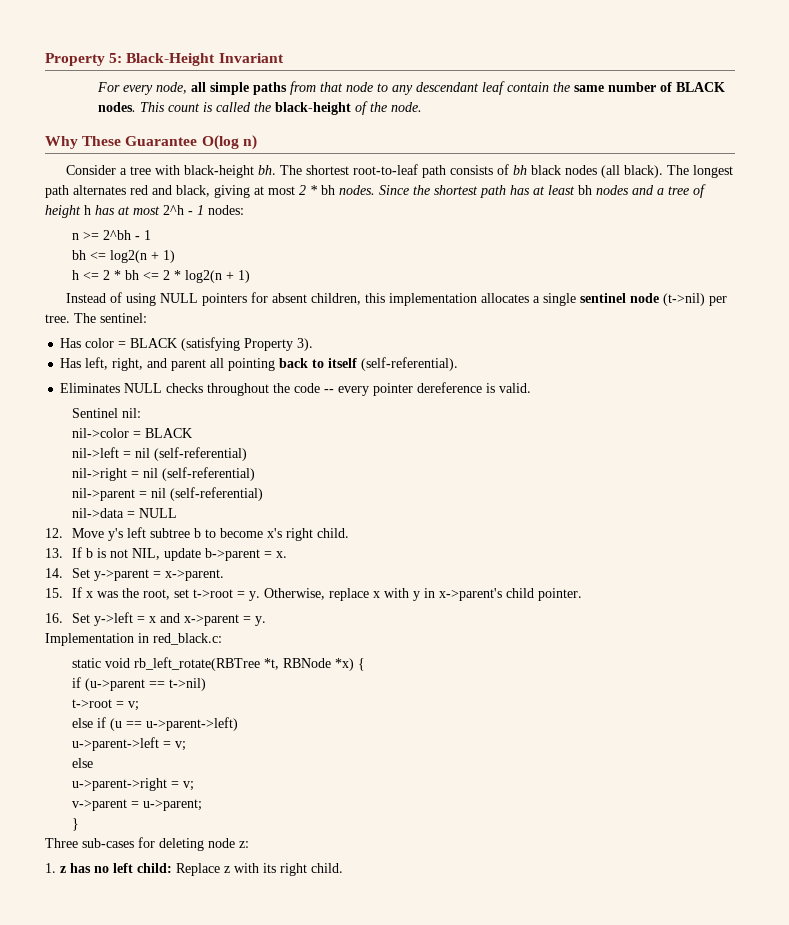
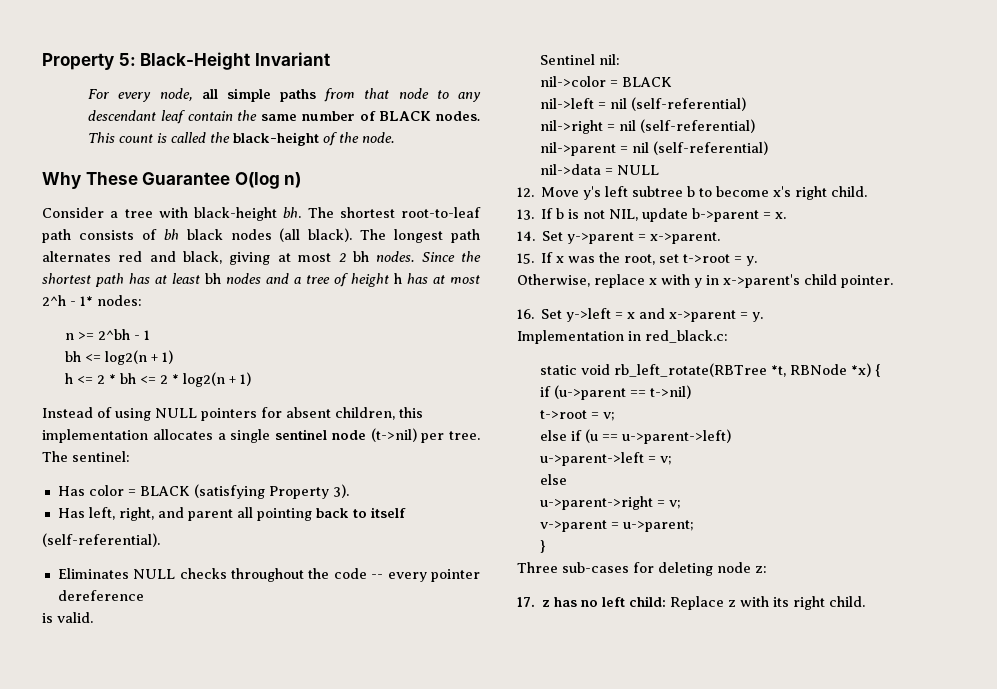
- The longest path alternates red and black, giving at most 2 * bh nodes.
+ The longest path alternates red and black, giving at most 2 bh nodes.
- Since the shortest path has at least bh nodes and a tree of height h has at most 2^h - 1 nodes:
+ Since the shortest path has at least bh nodes and a tree of height h has at most 2^h - 1* nodes:
- Has left, right, and parent all pointing back to itself (self-referential).
+ Has left, right, and parent all pointing back to itself
+ (self-referential).
- Eliminates NULL checks throughout the code -- every pointer dereference is valid.
+ Eliminates NULL checks throughout the code -- every pointer dereference
+ is valid.
- 15. If x was the root, set t->root = y. Otherwise, replace x with y in x->parent's child pointer.
+ 15. If x was the root, set t->root = y.
+ Otherwise, replace x with y in x->parent's child pointer.
- 1. z has no left child: Replace z with its right child.
+ 17. z has no left child: Replace z with its right child.

